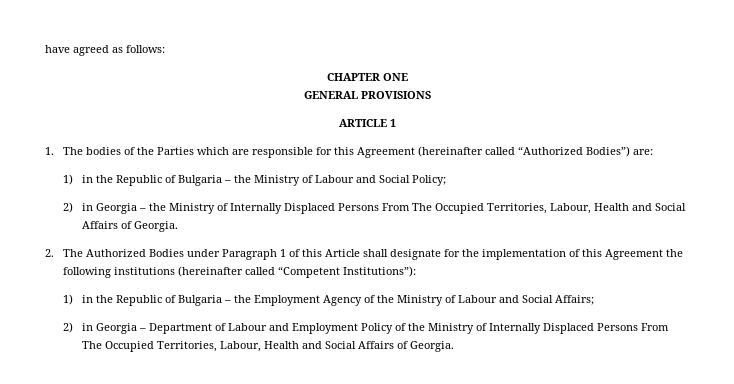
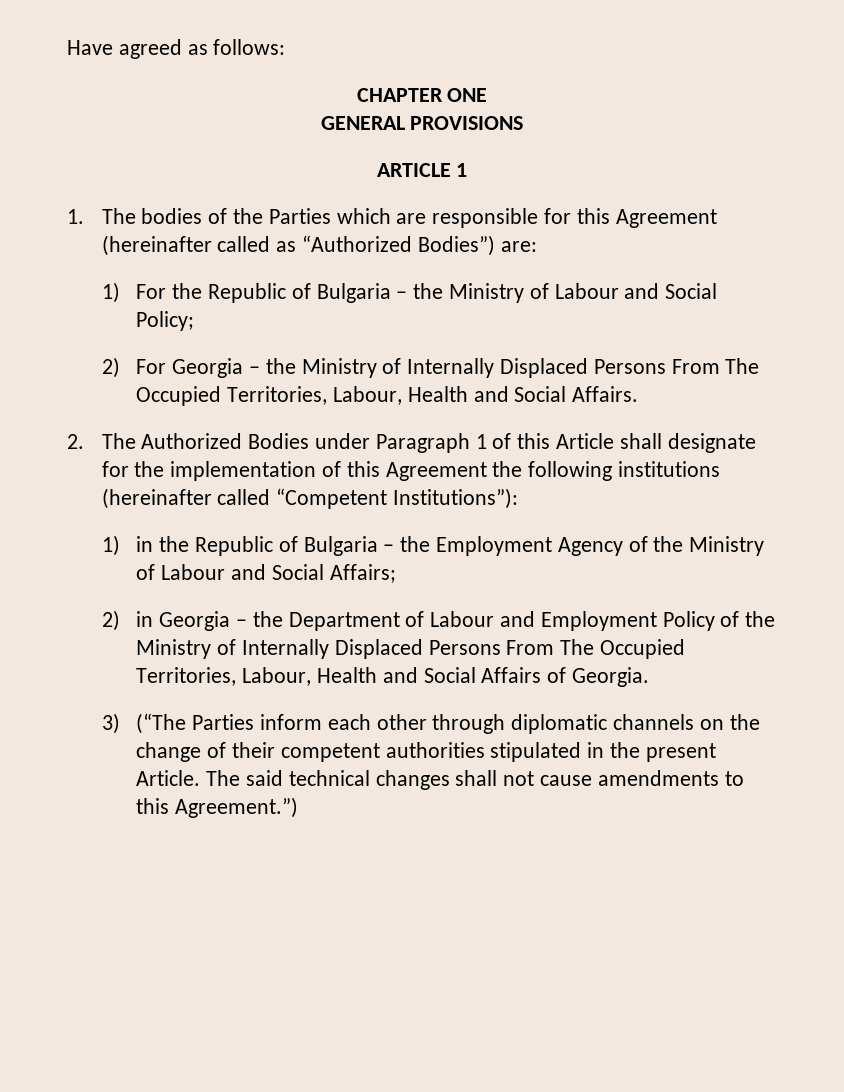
- have agreed as follows:
+ Have agreed as follows:
- 1. The bodies of the Parties which are responsible for this Agreement (hereinafter called “Authorized Bodies”) are:
+ 1. The bodies of the Parties which are responsible for this Agreement (hereinafter called as “Authorized Bodies”) are:
- 1) in the Republic of Bulgaria – the Ministry of Labour and Social Policy;
+ 1) For the Republic of Bulgaria – the Ministry of Labour and Social Policy;
- 2) in Georgia – the Ministry of Internally Displaced Persons From The Occupied Territories, Labour, Health and Social Affairs of Georgia.
+ 2) For Georgia – the Ministry of Internally Displaced Persons From The Occupied Territories, Labour, Health and Social Affairs.
- 2) in Georgia – Department of Labour and Employment Policy of the Ministry of Internally Displaced Persons From The Occupied Territories, Labour, Health and Social Affairs of Georgia.
+ 2) in Georgia – the Department of Labour and Employment Policy of the Ministry of Internally Displaced Persons From The Occupied Territories, Labour, Health and Social Affairs of Georgia.
+ 3) (“The Parties inform each other through diplomatic channels on the change of their competent authorities stipulated in the present Article. The said technical changes shall not cause amendments to this Agreement.”)

